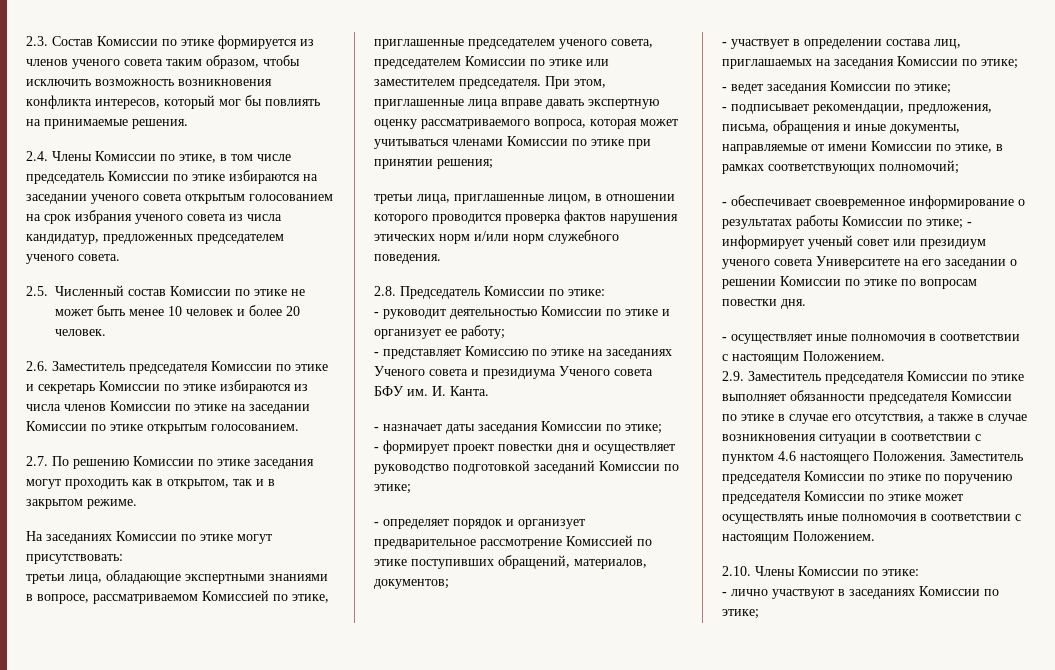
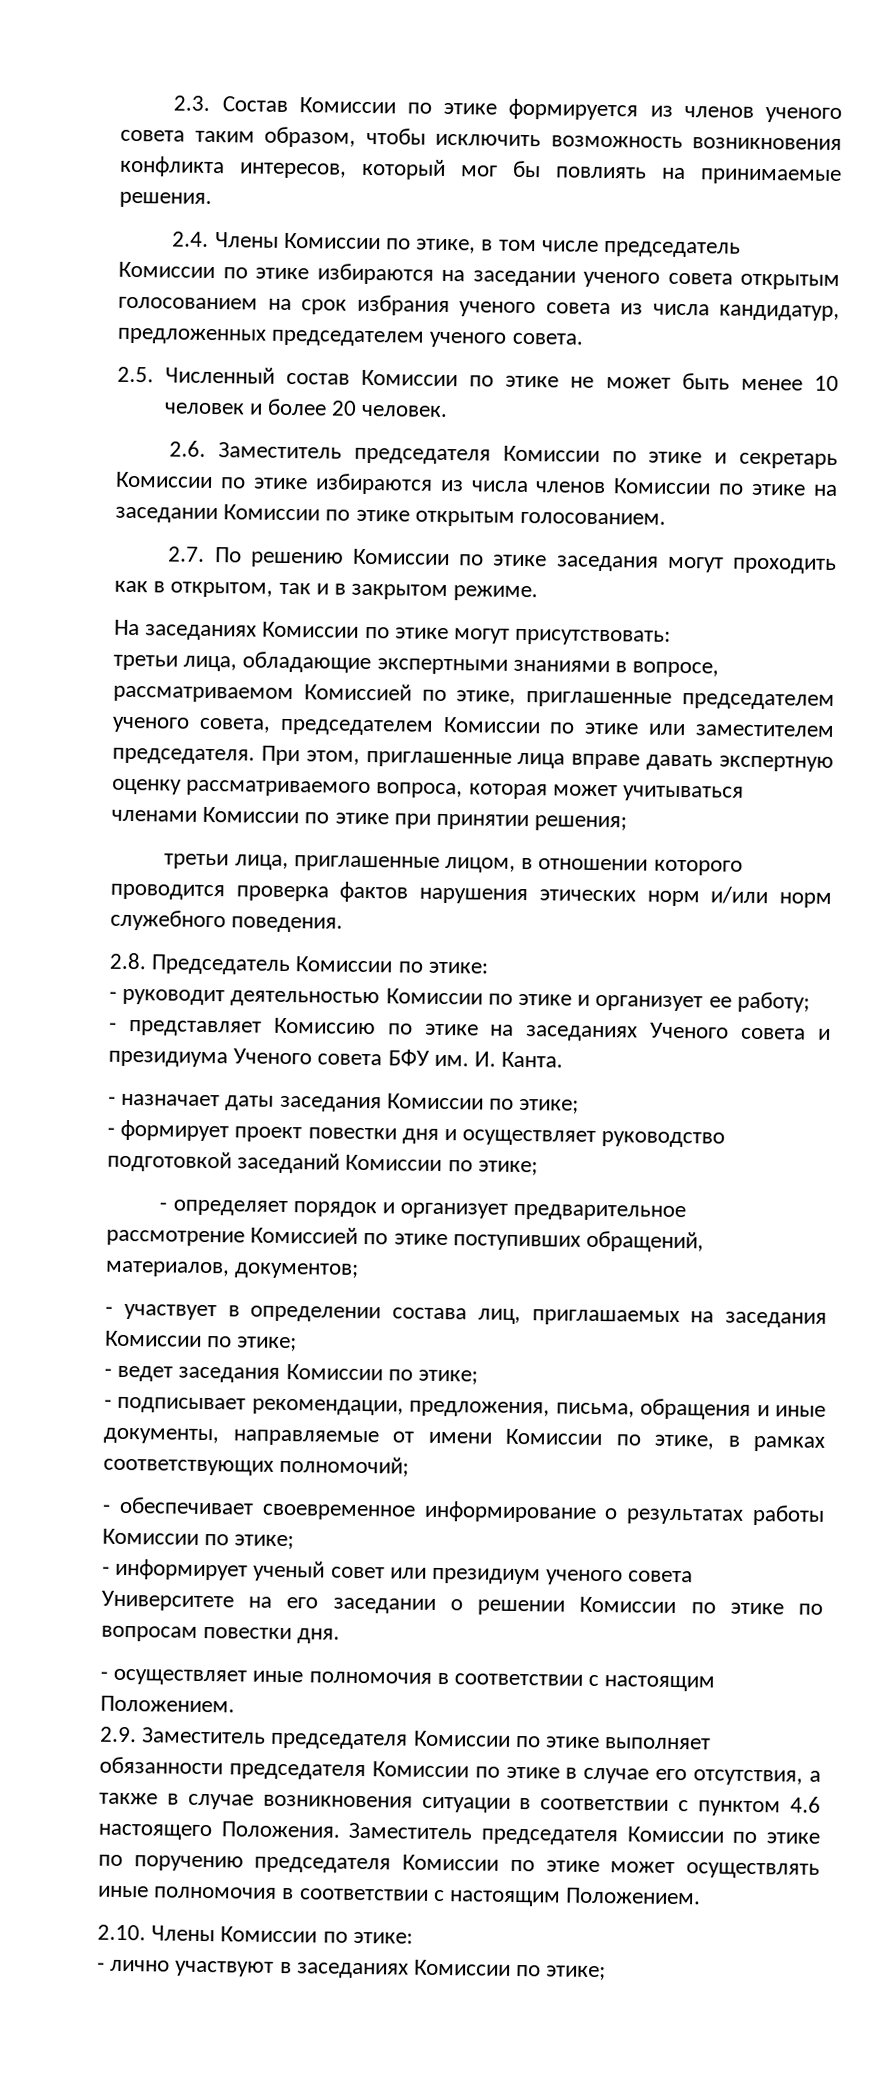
- - обеспечивает своевременное информирование о результатах работы Комиссии по этике; - информирует ученый совет или президиум ученого совета Университете на его заседании о решении Комиссии по этике по вопросам повестки дня.
+ - обеспечивает своевременное информирование о результатах работы Комиссии по этике;
+ - информирует ученый совет или президиум ученого совета Университете на его заседании о решении Комиссии по этике по вопросам повестки дня.

